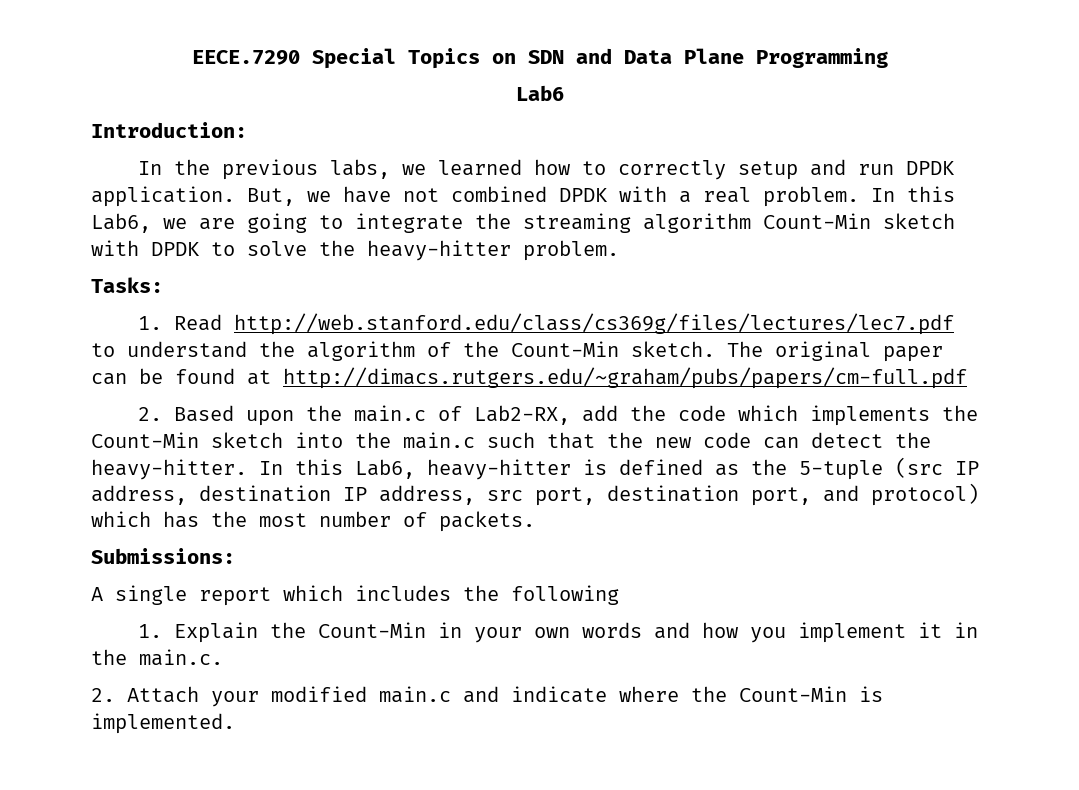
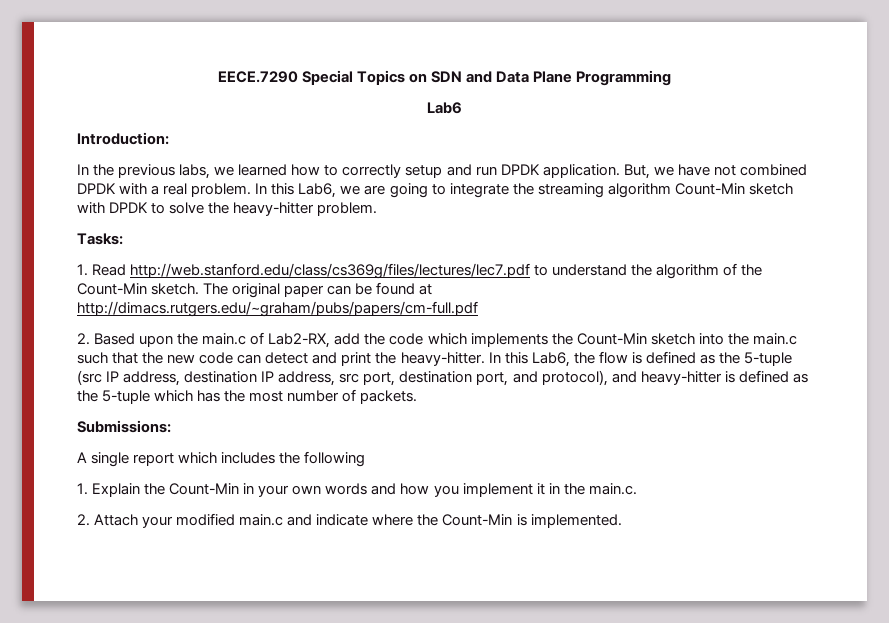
- 2. Based upon the main.c of Lab2-RX, add the code which implements the Count-Min sketch into the main.c such that the new code can detect the heavy-hitter.
+ 2. Based upon the main.c of Lab2-RX, add the code which implements the Count-Min sketch into the main.c such that the new code can detect and print the heavy-hitter.
- In this Lab6, heavy-hitter is defined as the 5-tuple (src IP address, destination IP address, src port, destination port, and protocol) which has the most number of packets.
+ In this Lab6, the flow is defined as the 5-tuple (src IP address, destination IP address, src port, destination port, and protocol), and heavy-hitter is defined as the 5-tuple which has the most number of packets.

